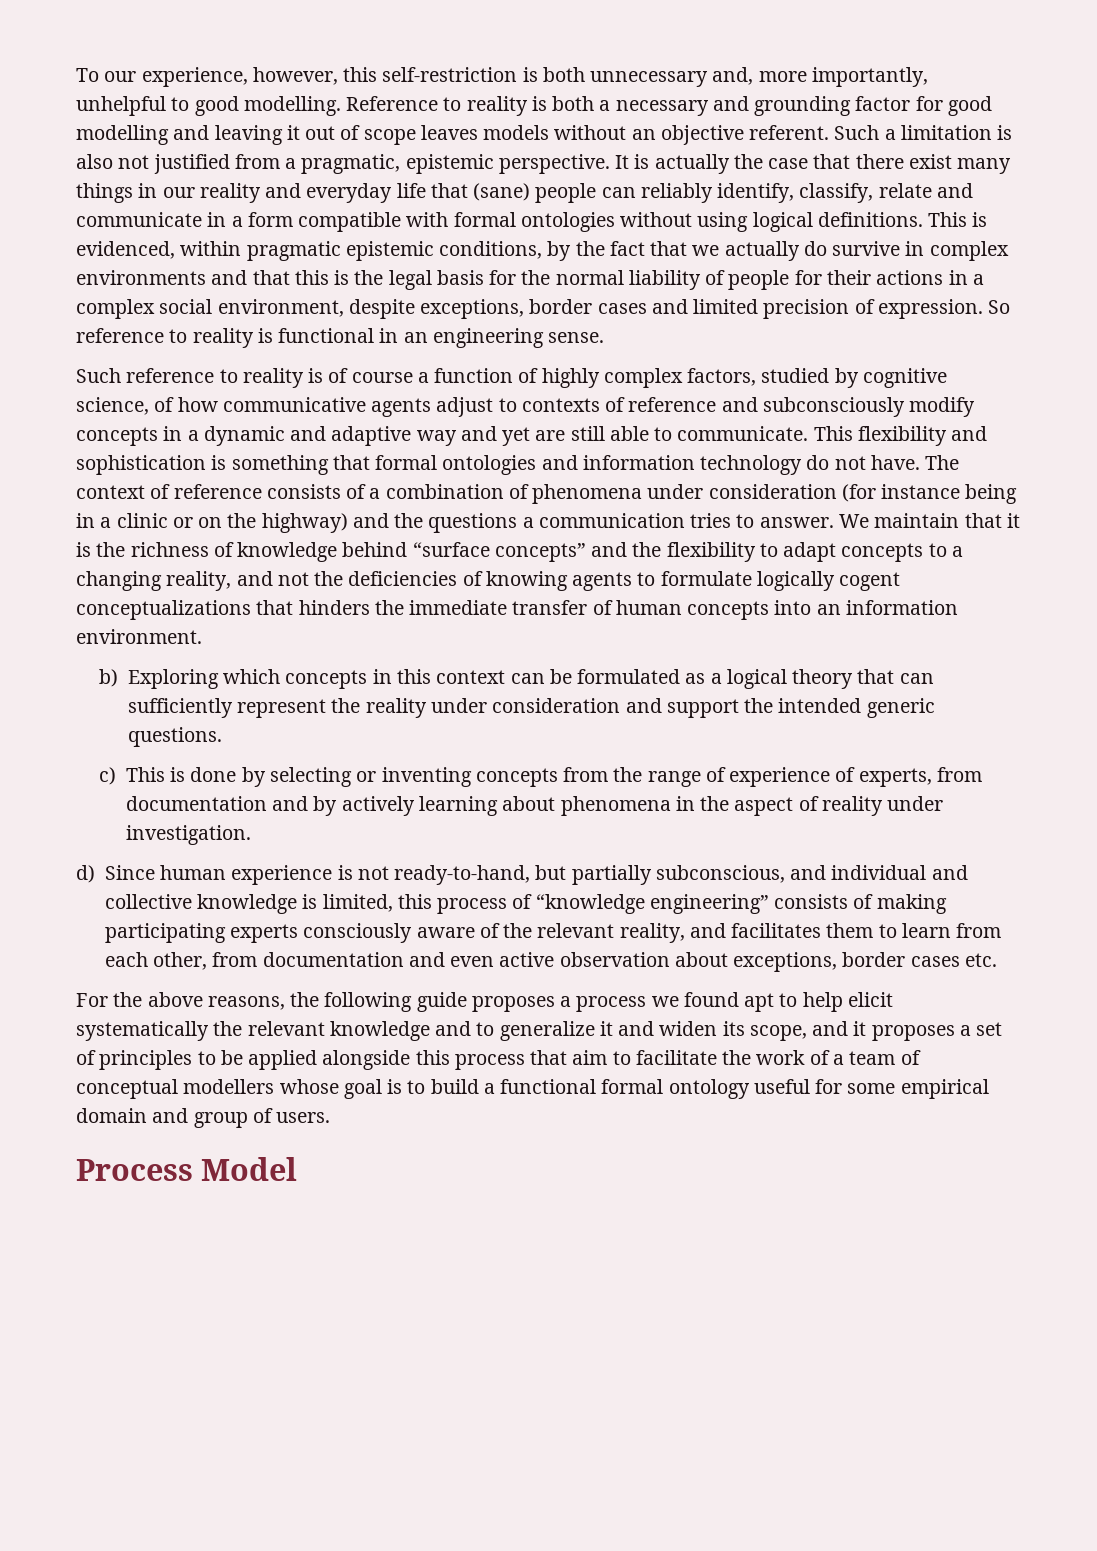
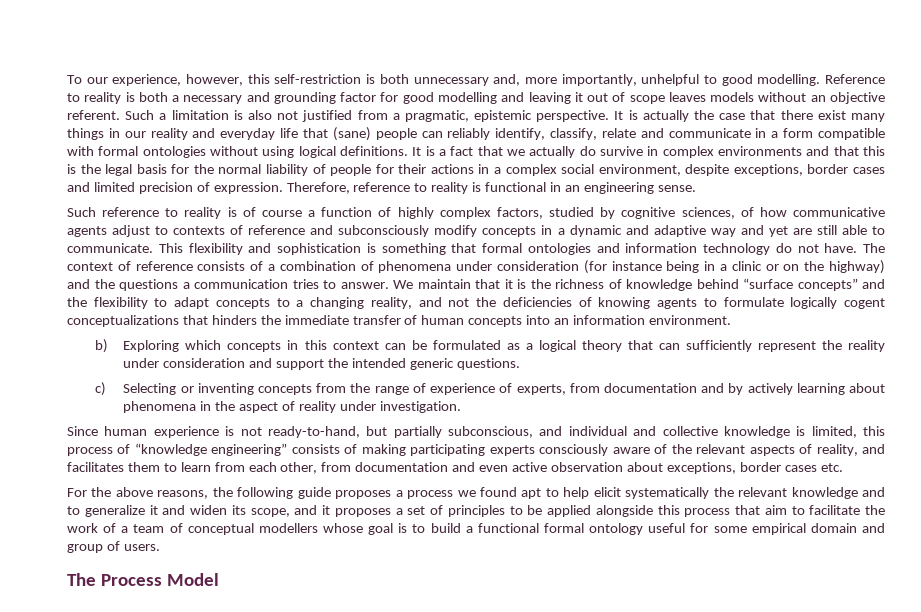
- This is evidenced, within pragmatic epistemic conditions, by the fact that we actually do survive in complex environments and that this is the legal basis for the normal liability of people for their actions in a complex social environment, despite exceptions, border cases and limited precision of expression.
+ It is a fact that we actually do survive in complex environments and that this is the legal basis for the normal liability of people for their actions in a complex social environment, despite exceptions, border cases and limited precision of expression.
- So reference to reality is functional in an engineering sense.
+ Therefore, reference to reality is functional in an engineering sense.
- Such reference to reality is of course a function of highly complex factors, studied by cognitive science, of how communicative agents adjust to contexts of reference and subconsciously modify concepts in a dynamic and adaptive way and yet are still able to communicate.
+ Such reference to reality is of course a function of highly complex factors, studied by cognitive sciences, of how communicative agents adjust to contexts of reference and subconsciously modify concepts in a dynamic and adaptive way and yet are still able to communicate.
- c) This is done by selecting or inventing concepts from the range of experience of experts, from documentation and by actively learning about phenomena in the aspect of reality under investigation.
+ c) Selecting or inventing concepts from the range of experience of experts, from documentation and by actively learning about phenomena in the aspect of reality under investigation.
- d) Since human experience is not ready-to-hand, but partially subconscious, and individual and collective knowledge is limited, this process of “knowledge engineering” consists of making participating experts consciously aware of the relevant reality, and facilitates them to learn from each other, from documentation and even active observation about exceptions, border cases etc.
+ Since human experience is not ready-to-hand, but partially subconscious, and individual and collective knowledge is limited, this process of “knowledge engineering” consists of making participating experts consciously aware of the relevant aspects of reality, and facilitates them to learn from each other, from documentation and even active observation about exceptions, border cases etc.
- Process Model
+ The Process Model

